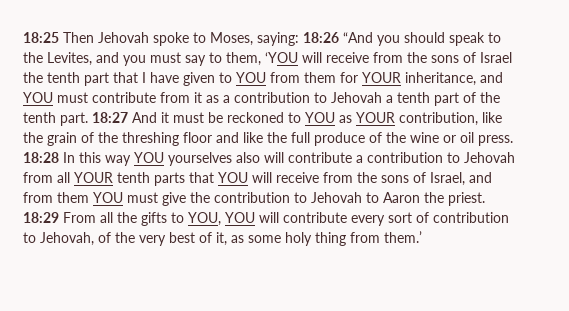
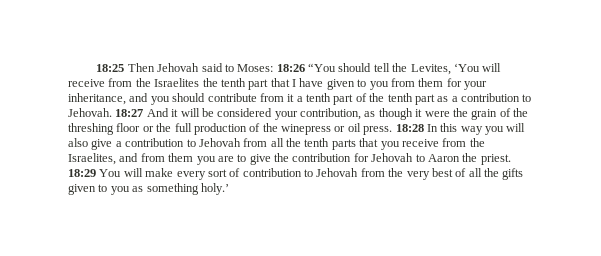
- 18:25 Then Jehovah spoke to Moses, saying: 18:26 “And you should speak to the Levites, and you must say to them, ‘YOU will receive from the sons of Israel the tenth part that I have given to YOU from them for YOUR inheritance, and YOU must contribute from it as a contribution to Jehovah a tenth part of the tenth part. 18:27 And it must be reckoned to YOU as YOUR contribution, like the grain of the threshing floor and like the full produce of the wine or oil press.
+ 18:25 Then Jehovah said to Moses: 18:26 “You should tell the Levites, ‘You will receive from the Israelites the tenth part that I have given to you from them for your inheritance, and you should contribute from it a tenth part of the tenth part as a contribution to Jehovah. 18:27 And it will be considered your contribution, as though it were the grain of the threshing floor or the full production of the winepress or oil press.
- 18:28 In this way YOU yourselves also will contribute a contribution to Jehovah from all YOUR tenth parts that YOU will receive from the sons of Israel, and from them YOU must give the contribution to Jehovah to Aaron the priest.
+ 18:28 In this way you will also give a contribution to Jehovah from all the tenth parts that you receive from the Israelites, and from them you are to give the contribution for Jehovah to Aaron the priest.
- 18:29 From all the gifts to YOU, YOU will contribute every sort of contribution to Jehovah, of the very best of it, as some holy thing from them.’
+ 18:29 You will make every sort of contribution to Jehovah from the very best of all the gifts given to you as something holy.’

